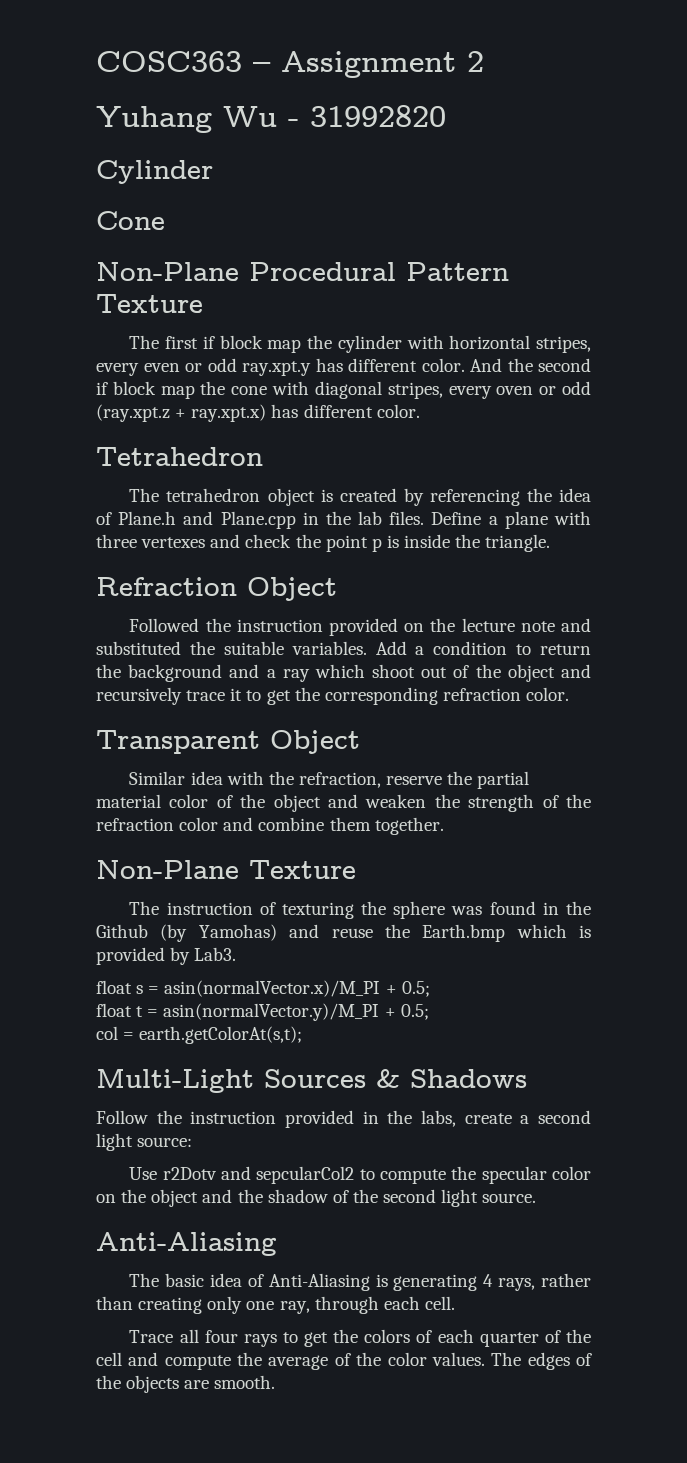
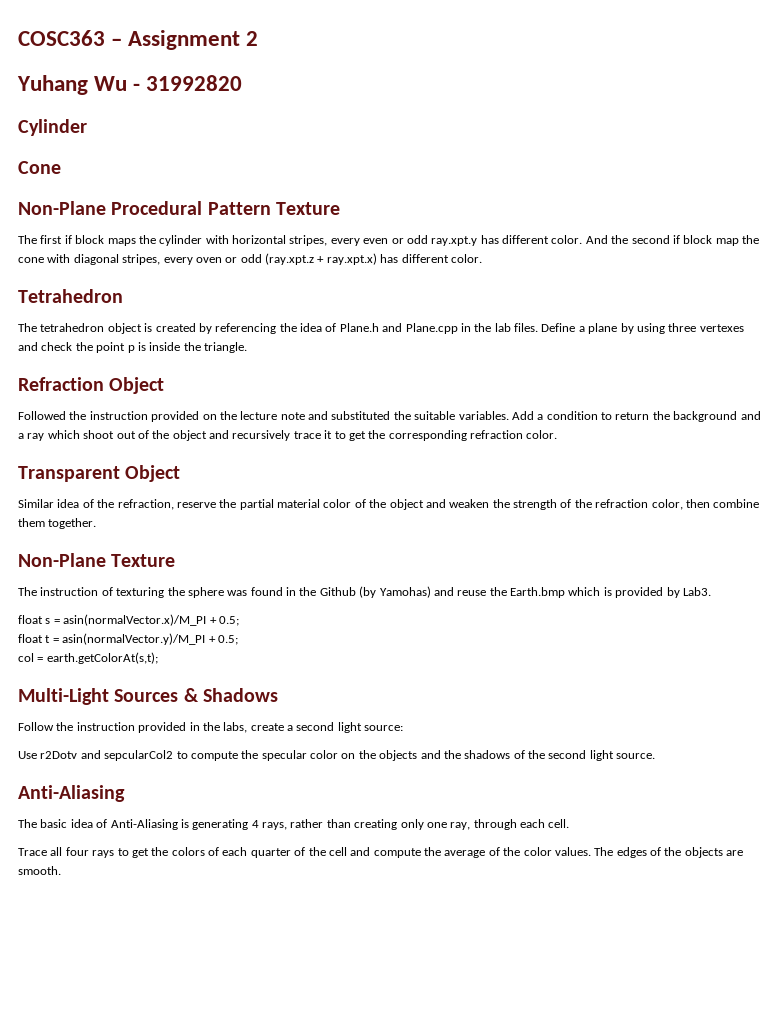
- The first if block map the cylinder with horizontal stripes, every even or odd ray.xpt.y has different color.
+ The first if block maps the cylinder with horizontal stripes, every even or odd ray.xpt.y has different color.
- Define a plane with three vertexes and check the point p is inside the triangle.
+ Define a plane by using three vertexes and check the point p is inside the triangle.
- Similar idea with the refraction, reserve the partial material color of the object and weaken the strength of the refraction color and combine them together.
+ Similar idea of the refraction, reserve the partial material color of the object and weaken the strength of the refraction color, then combine them together.
- Use r2Dotv and sepcularCol2 to compute the specular color on the object and the shadow of the second light source.
+ Use r2Dotv and sepcularCol2 to compute the specular color on the objects and the shadows of the second light source.

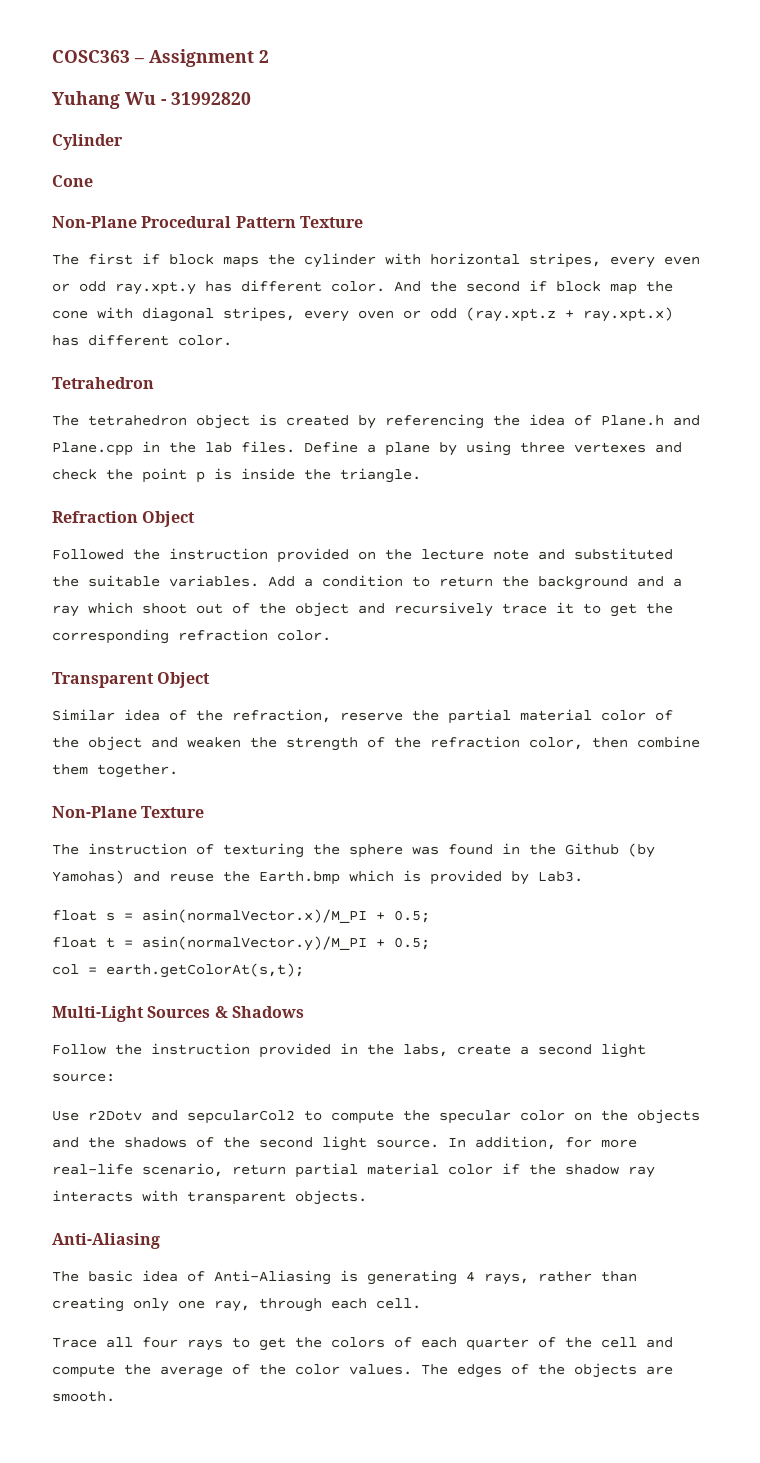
+ In addition, for more real-life scenario, return partial material color if the shadow ray interacts with transparent objects.

